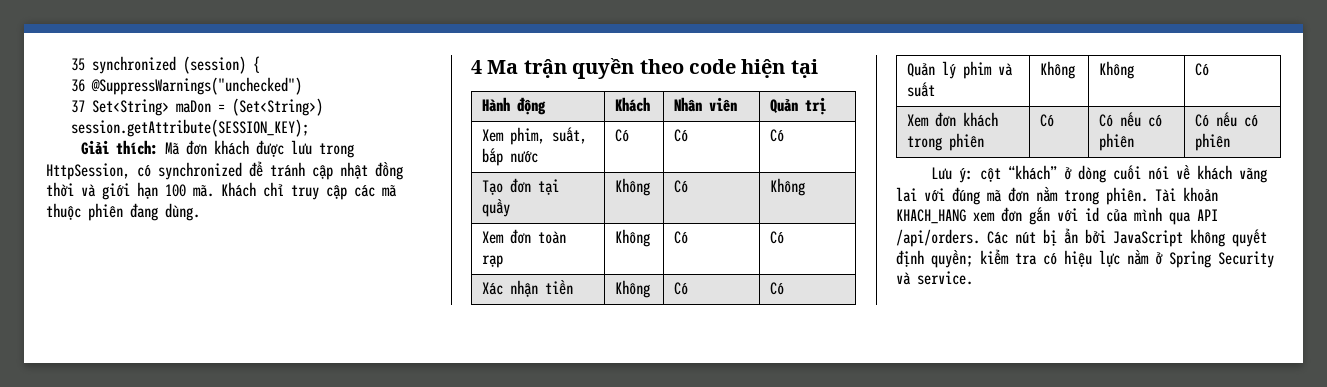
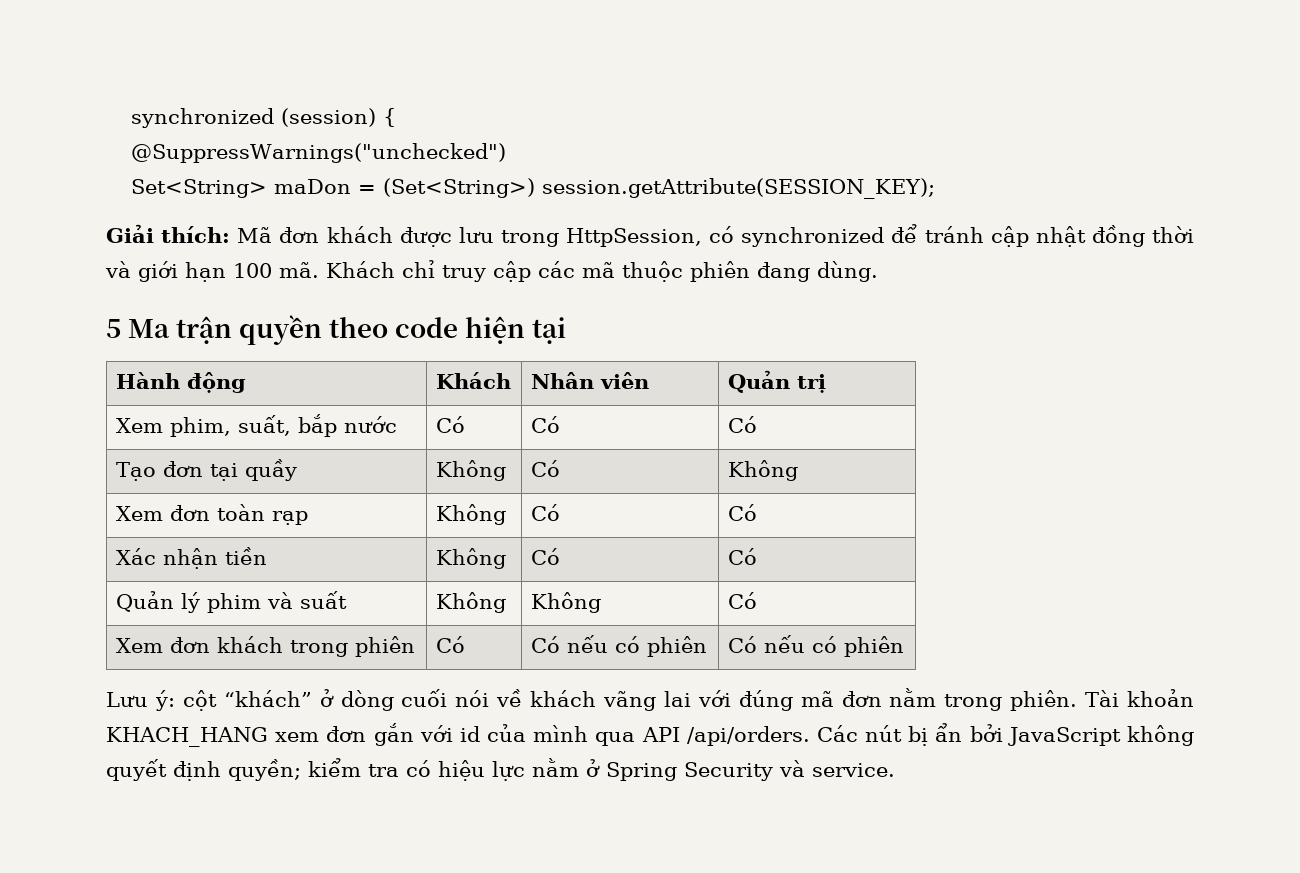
- 35 synchronized (session) {
+ synchronized (session) {
- 36 @SuppressWarnings("unchecked")
+ @SuppressWarnings("unchecked")
- 37 Set<String> maDon = (Set<String>) session.getAttribute(SESSION_KEY);
+ Set<String> maDon = (Set<String>) session.getAttribute(SESSION_KEY);
- 4 Ma trận quyền theo code hiện tại
+ 5 Ma trận quyền theo code hiện tại

